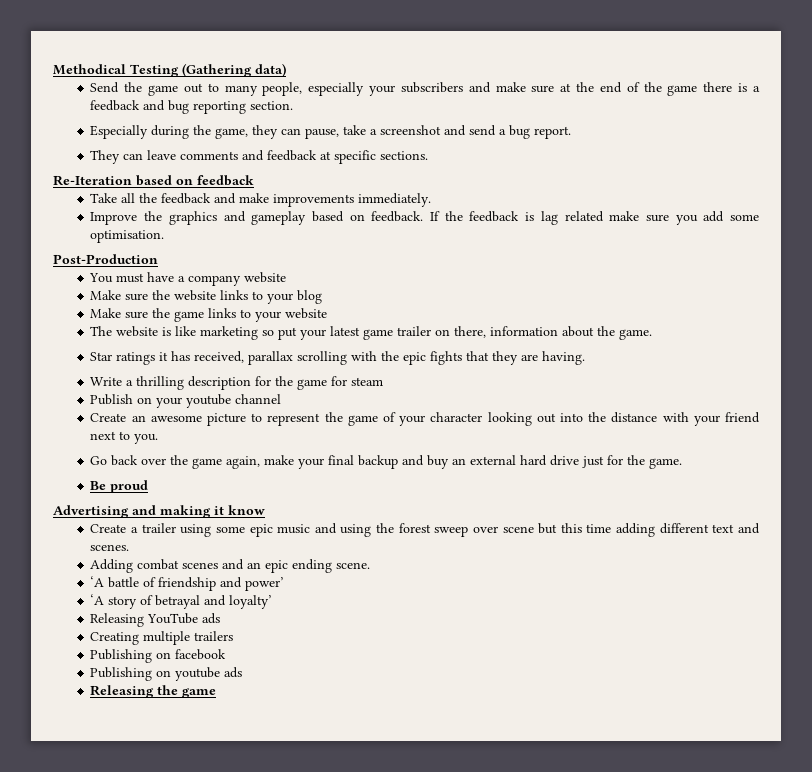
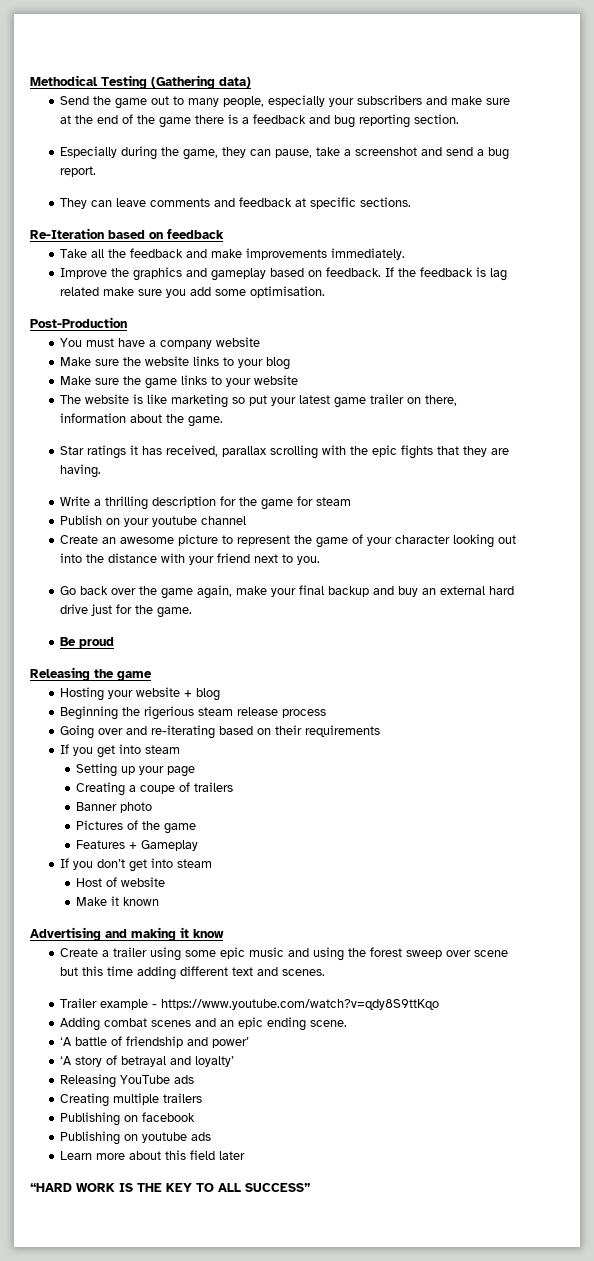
+ Releasing the game
+ Hosting your website + blog
+ Beginning the rigerious steam release process
+ Going over and re-iterating based on their requirements
+ If you get into steam
+ Setting up your page
+ Creating a coupe of trailers
+ Banner photo
+ Pictures of the game
+ Features + Gameplay
+ If you don’t get into steam
+ Host of website
+ Make it known
+ Trailer example - https://www.youtube.com/watch?v=qdy8S9ttKqo
- Releasing the game
+ Learn more about this field later
+ “HARD WORK IS THE KEY TO ALL SUCCESS”

